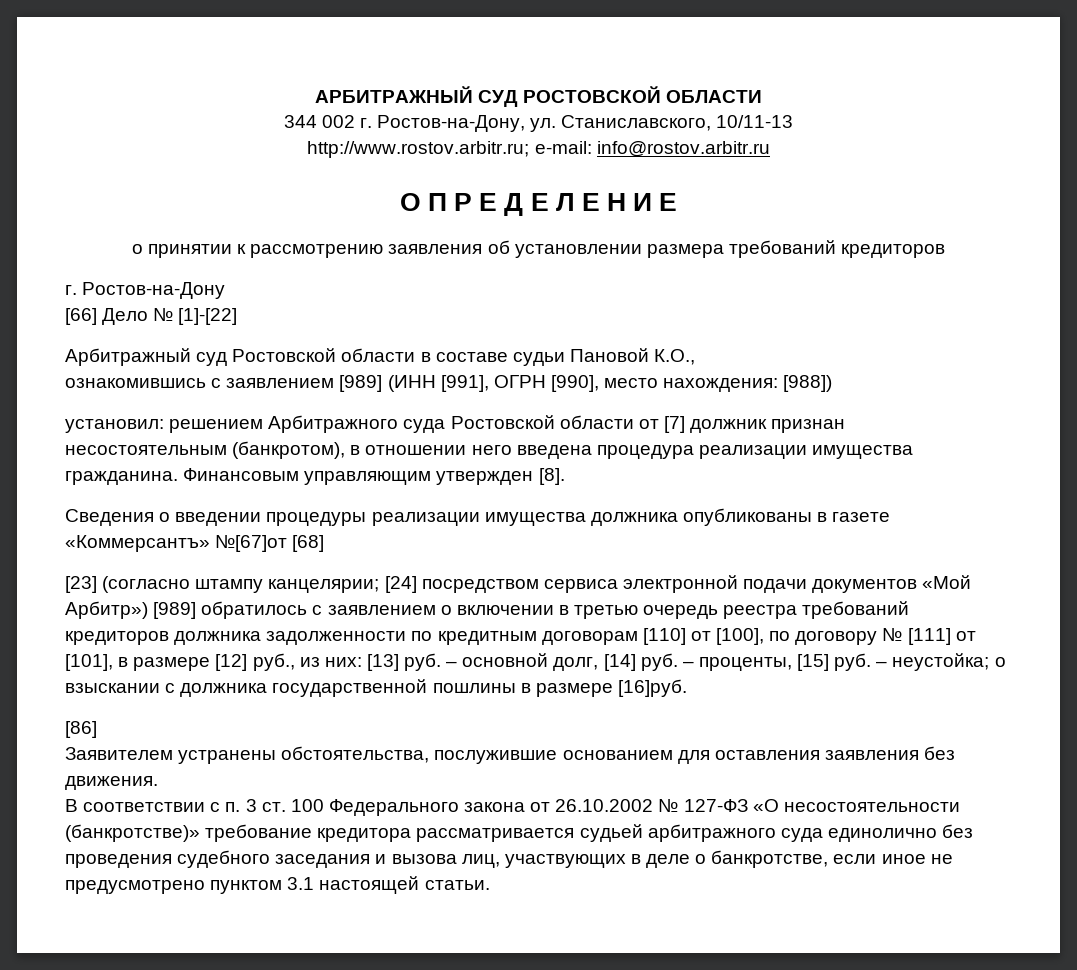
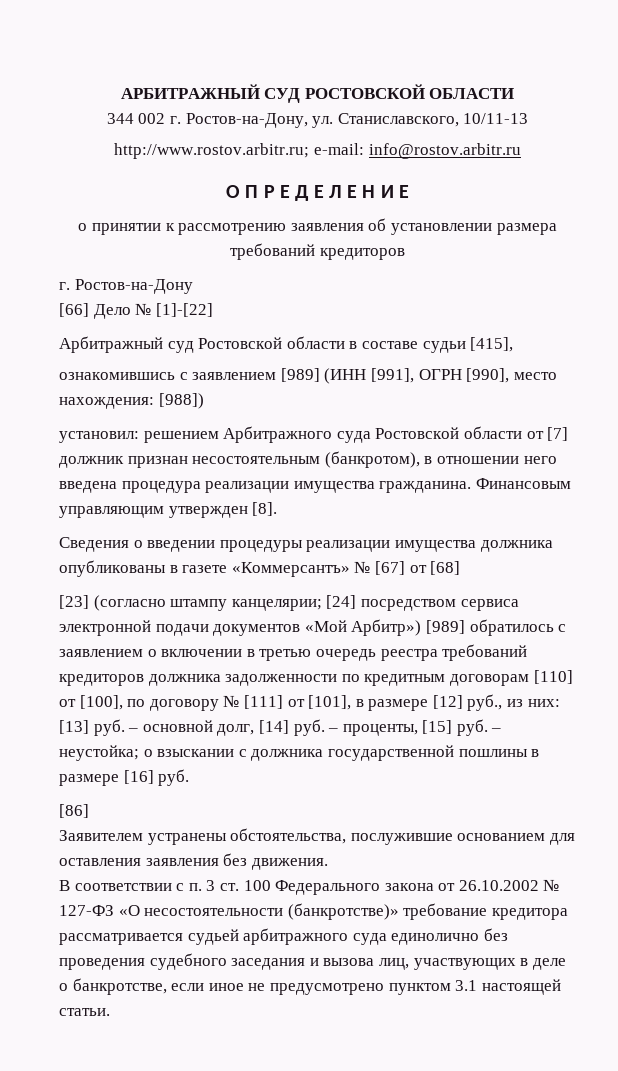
- Арбитражный суд Ростовской области в составе судьи Пановой К.О.,
+ Арбитражный суд Ростовской области в составе судьи [415],
- Сведения о введении процедуры реализации имущества должника опубликованы в газете «Коммерсантъ» №[67]от [68]
+ Сведения о введении процедуры реализации имущества должника опубликованы в газете «Коммерсантъ» № [67] от [68]
- о взыскании с должника государственной пошлины в размере [16]руб.
+ о взыскании с должника государственной пошлины в размере [16] руб.

